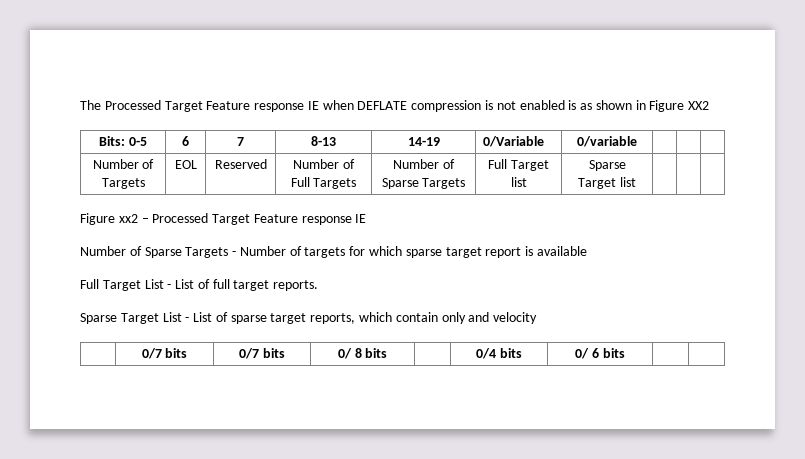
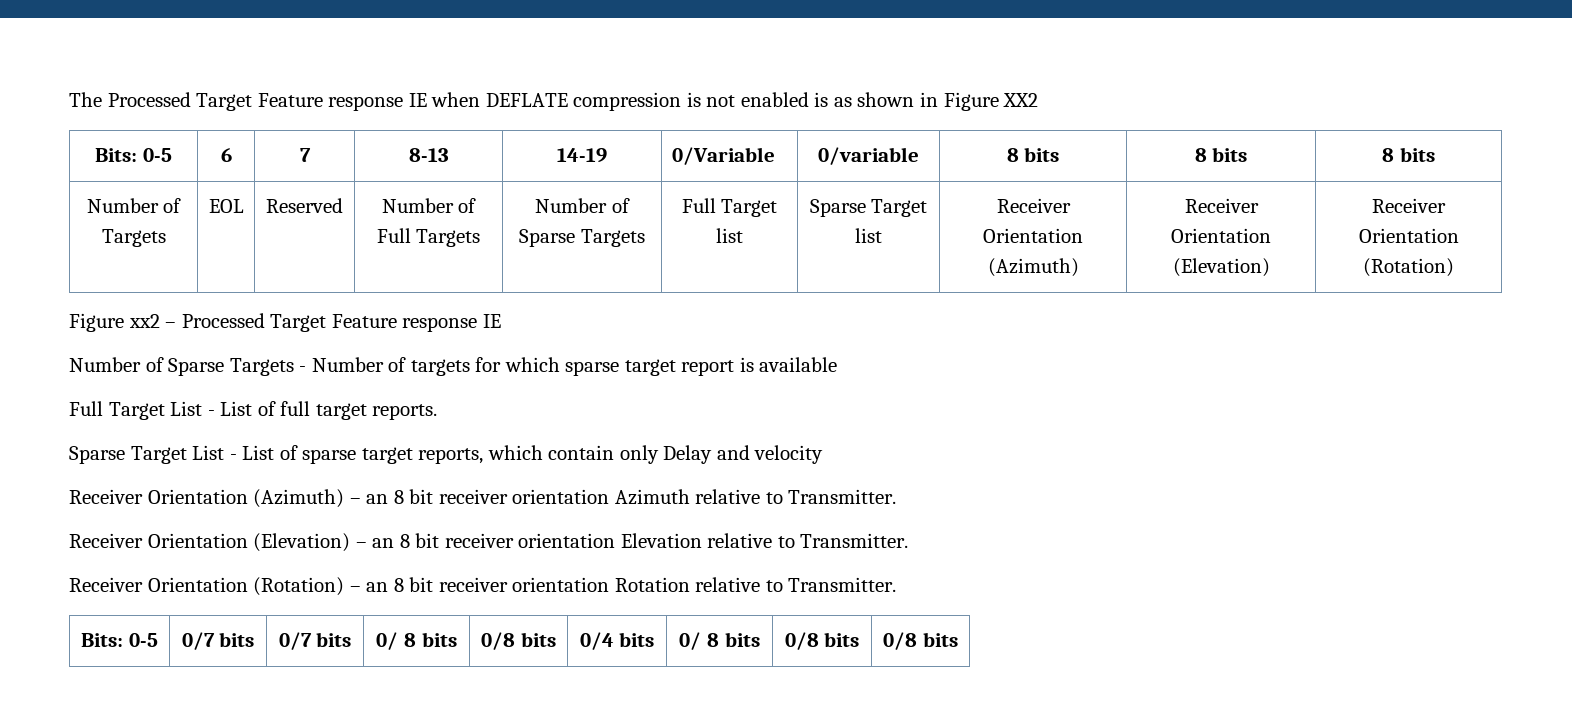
- Bits: 0-5 | 6 | 7 | 8-13 | 14-19 | 0/Variable | 0/variable | | |
+ Bits: 0-5 | 6 | 7 | 8-13 | 14-19 | 0/Variable | 0/variable | 8 bits | 8 bits | 8 bits
- Number of Targets | EOL | Reserved | Number of Full Targets | Number of Sparse Targets | Full Target list | Sparse Target list | | |
+ Number of Targets | EOL | Reserved | Number of Full Targets | Number of Sparse Targets | Full Target list | Sparse Target list | Receiver Orientation (Azimuth) | Receiver Orientation (Elevation) | Receiver Orientation (Rotation)
- Sparse Target List - List of sparse target reports, which contain only and velocity
+ Sparse Target List - List of sparse target reports, which contain only Delay and velocity
- | 0/7 bits | 0/7 bits | 0/ 8 bits | | 0/4 bits | 0/ 6 bits | |
+ Receiver Orientation (Azimuth) – an 8 bit receiver orientation Azimuth relative to Transmitter.
+ Receiver Orientation (Elevation) – an 8 bit receiver orientation Elevation relative to Transmitter.
+ Receiver Orientation (Rotation) – an 8 bit receiver orientation Rotation relative to Transmitter.
+ Bits: 0-5 | 0/7 bits | 0/7 bits | 0/ 8 bits | 0/8 bits | 0/4 bits | 0/ 8 bits | 0/8 bits | 0/8 bits

